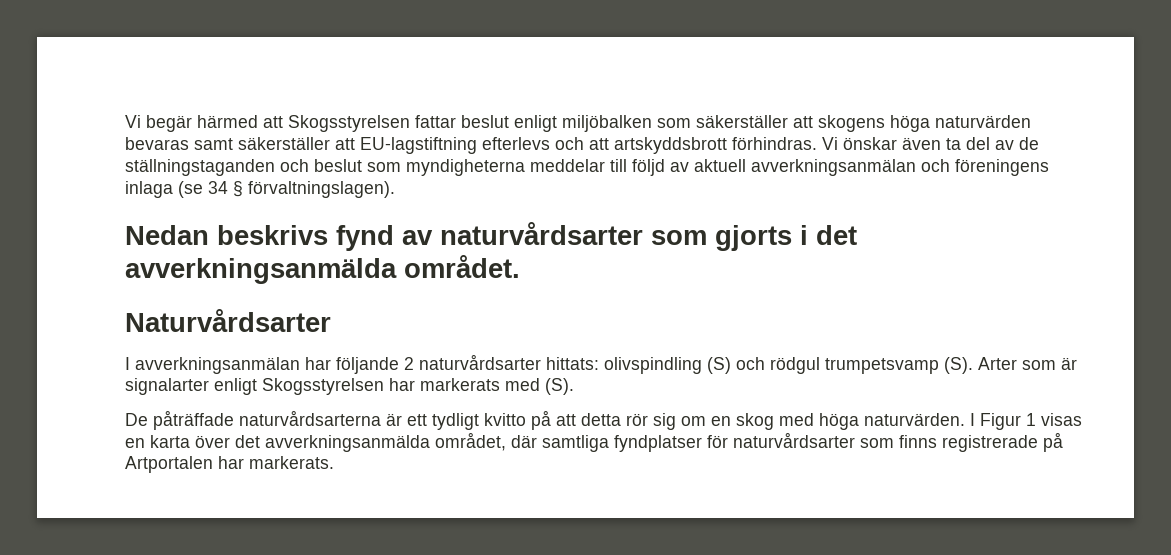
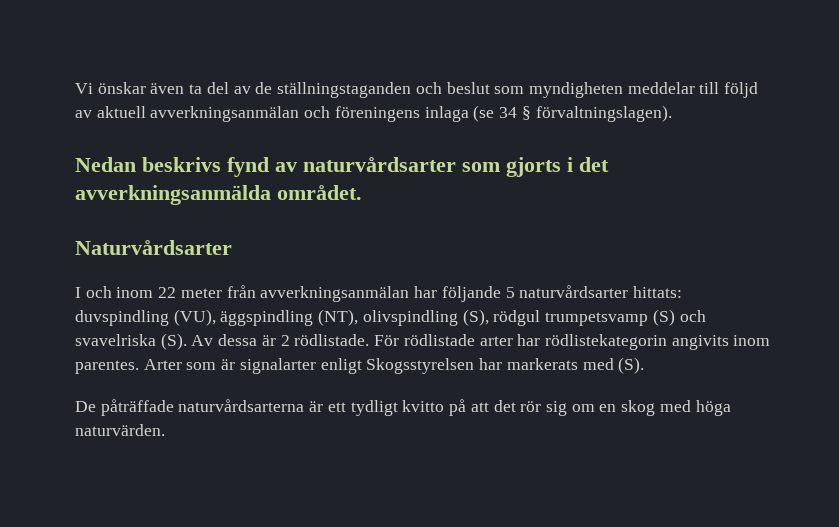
- Vi begär härmed att Skogsstyrelsen fattar beslut enligt miljöbalken som säkerställer att skogens höga naturvärden bevaras samt säkerställer att EU-lagstiftning efterlevs och att artskyddsbrott förhindras. Vi önskar även ta del av de ställningstaganden och beslut som myndigheterna meddelar till följd av aktuell avverkningsanmälan och föreningens inlaga (se 34 § förvaltningslagen).
+ Vi önskar även ta del av de ställningstaganden och beslut som myndigheten meddelar till följd av aktuell avverkningsanmälan och föreningens inlaga (se 34 § förvaltningslagen).
- I avverkningsanmälan har följande 2 naturvårdsarter hittats: olivspindling (S) och rödgul trumpetsvamp (S). Arter som är signalarter enligt Skogsstyrelsen har markerats med (S).
+ I och inom 22 meter från avverkningsanmälan har följande 5 naturvårdsarter hittats: duvspindling (VU), äggspindling (NT), olivspindling (S), rödgul trumpetsvamp (S) och svavelriska (S). Av dessa är 2 rödlistade. För rödlistade arter har rödlistekategorin angivits inom parentes. Arter som är signalarter enligt Skogsstyrelsen har markerats med (S).
- De påträffade naturvårdsarterna är ett tydligt kvitto på att detta rör sig om en skog med höga naturvärden. I Figur 1 visas en karta över det avverkningsanmälda området, där samtliga fyndplatser för naturvårdsarter som finns registrerade på Artportalen har markerats.
+ De påträffade naturvårdsarterna är ett tydligt kvitto på att det rör sig om en skog med höga naturvärden.

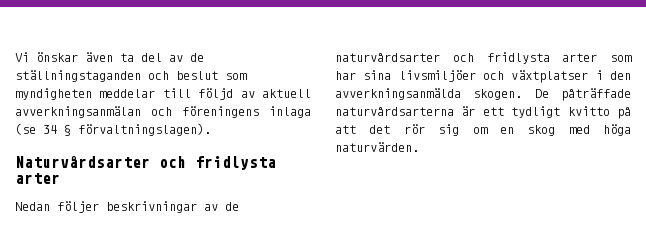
- Nedan beskrivs fynd av naturvårdsarter som gjorts i det avverkningsanmälda området.
- Naturvårdsarter
- I och inom 22 meter från avverkningsanmälan har följande 5 naturvårdsarter hittats: duvspindling (VU), äggspindling (NT), olivspindling (S), rödgul trumpetsvamp (S) och svavelriska (S). Av dessa är 2 rödlistade. För rödlistade arter har rödlistekategorin angivits inom parentes. Arter som är signalarter enligt Skogsstyrelsen har markerats med (S).
- De påträffade naturvårdsarterna är ett tydligt kvitto på att det rör sig om en skog med höga naturvärden.
+ Naturvårdsarter och fridlysta arter
+ Nedan följer beskrivningar av de naturvårdsarter och fridlysta arter som har sina livsmiljöer och växtplatser i den avverkningsanmälda skogen. De påträffade naturvårdsarterna är ett tydligt kvitto på att det rör sig om en skog med höga naturvärden.

